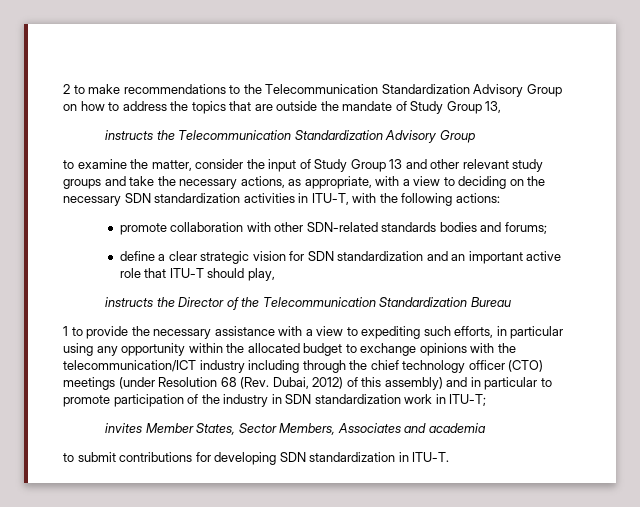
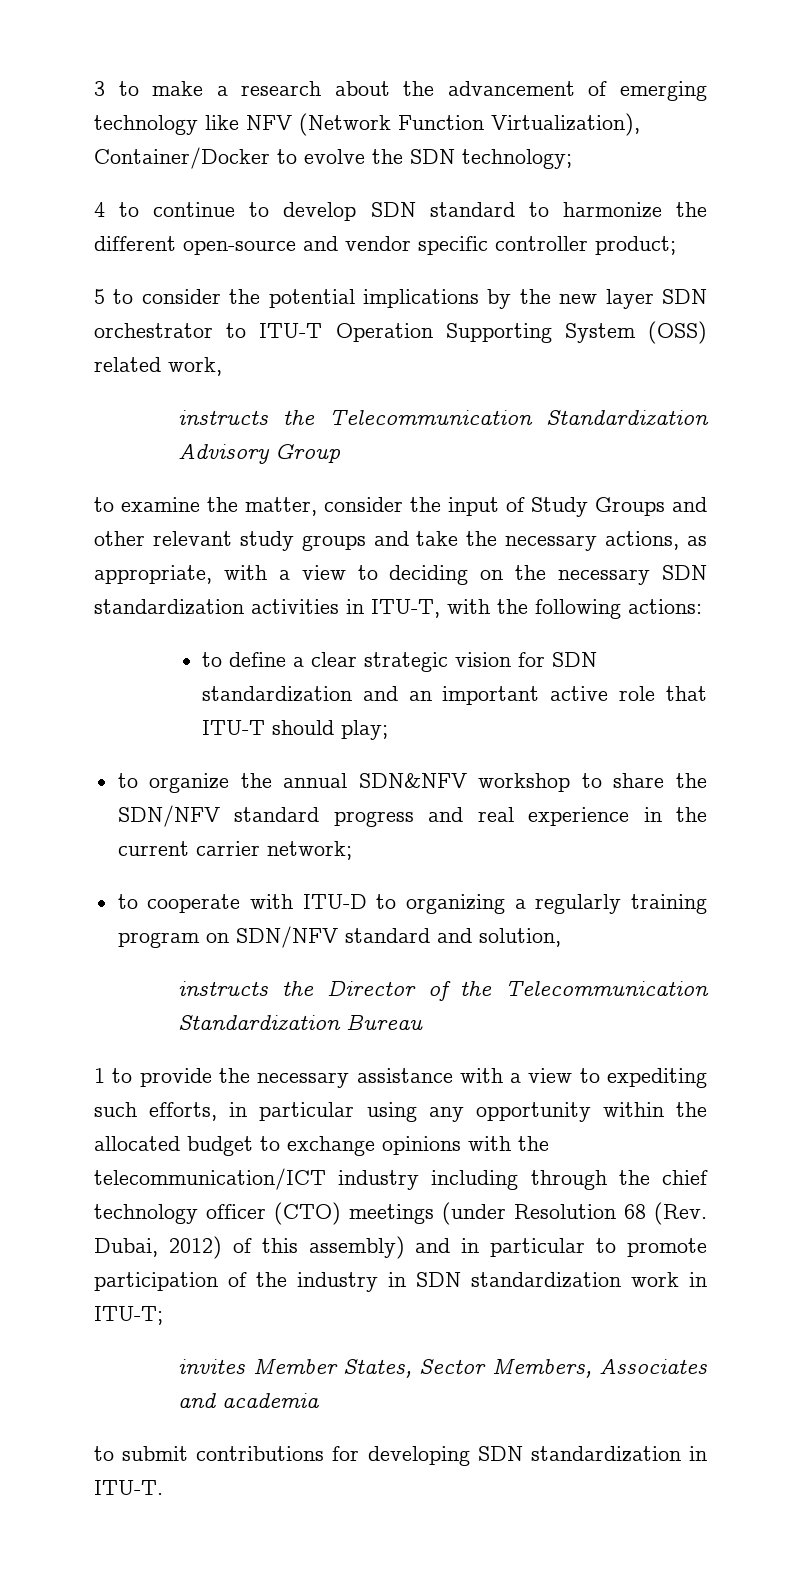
- 2 to make recommendations to the Telecommunication Standardization Advisory Group on how to address the topics that are outside the mandate of Study Group 13,
+ 3 to make a research about the advancement of emerging technology like NFV (Network Function Virtualization), Container/Docker to evolve the SDN technology;
+ 4 to continue to develop SDN standard to harmonize the different open-source and vendor specific controller product;
+ 5 to consider the potential implications by the new layer SDN orchestrator to ITU-T Operation Supporting System (OSS) related work,
- to examine the matter, consider the input of Study Group 13 and other relevant study groups and take the necessary actions, as appropriate, with a view to deciding on the necessary SDN standardization activities in ITU-T, with the following actions:
+ to examine the matter, consider the input of Study Groups and other relevant study groups and take the necessary actions, as appropriate, with a view to deciding on the necessary SDN standardization activities in ITU-T, with the following actions:
- promote collaboration with other SDN-related standards bodies and forums;
- define a clear strategic vision for SDN standardization and an important active role that ITU-T should play,
+ to define a clear strategic vision for SDN standardization and an important active role that ITU-T should play;
+ to organize the annual SDN&NFV workshop to share the SDN/NFV standard progress and real experience in the current carrier network;
+ to cooperate with ITU-D to organizing a regularly training program on SDN/NFV standard and solution,

